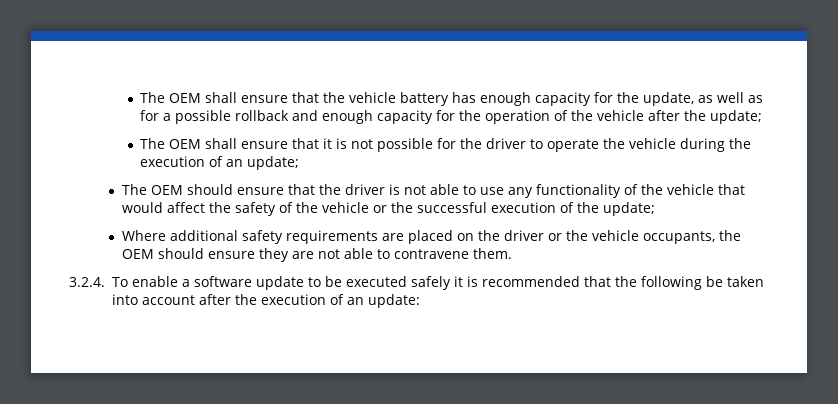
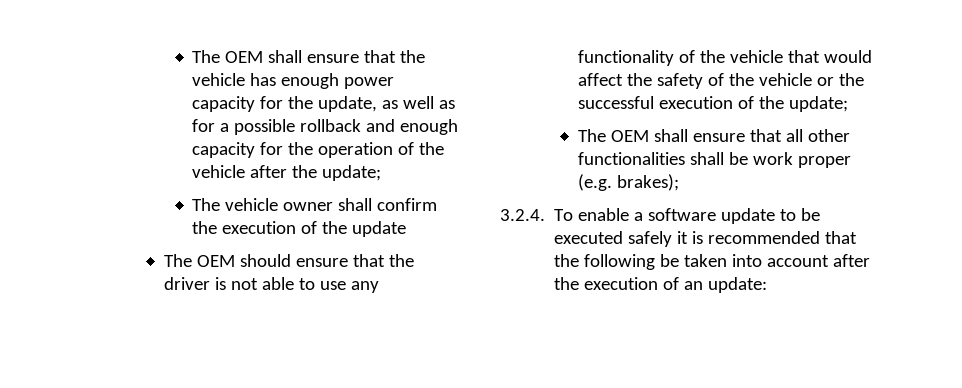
- The OEM shall ensure that the vehicle battery has enough capacity for the update, as well as for a possible rollback and enough capacity for the operation of the vehicle after the update;
+ The OEM shall ensure that the vehicle has enough power capacity for the update, as well as for a possible rollback and enough capacity for the operation of the vehicle after the update;
- The OEM shall ensure that it is not possible for the driver to operate the vehicle during the execution of an update;
+ The vehicle owner shall confirm the execution of the update
- Where additional safety requirements are placed on the driver or the vehicle occupants, the OEM should ensure they are not able to contravene them.
+ The OEM shall ensure that all other functionalities shall be work proper (e.g. brakes);

